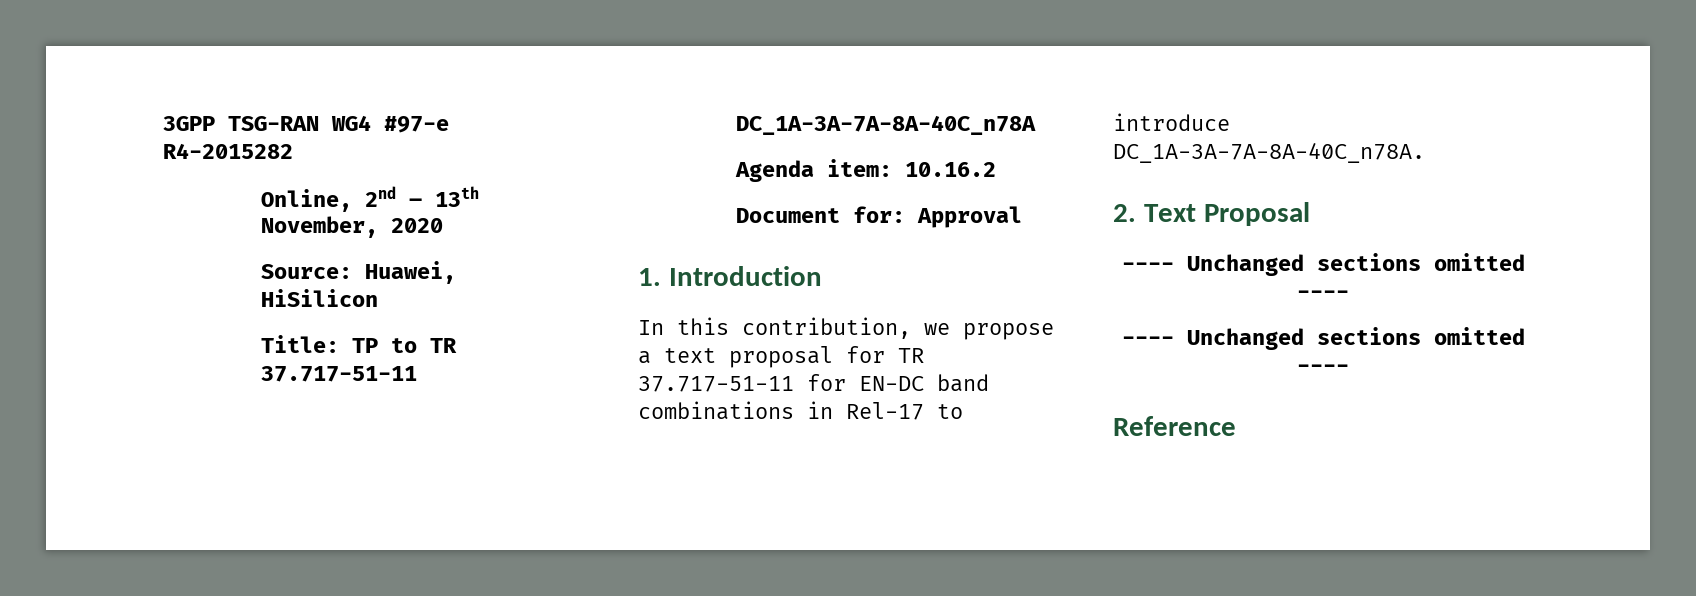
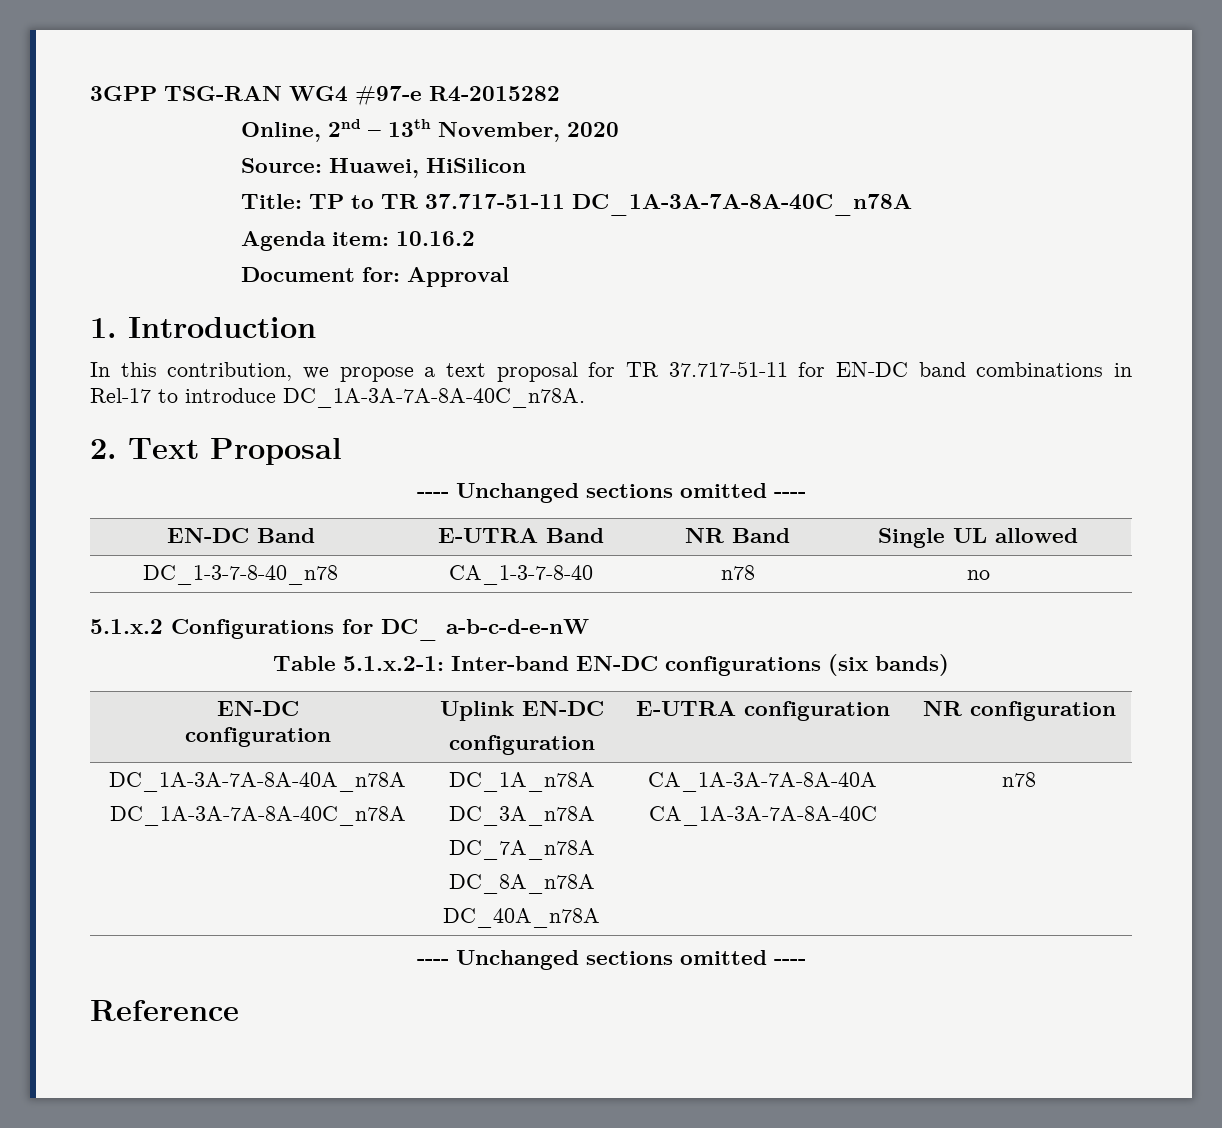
+ EN-DC Band | E-UTRA Band | NR Band | Single UL allowed
+ DC_1-3-7-8-40_n78 | CA_1-3-7-8-40 | n78 | no
+ 5.1.x.2 Configurations for DC_ a-b-c-d-e-nW
+ Table 5.1.x.2-1: Inter-band EN-DC configurations (six bands)
+ EN-DC
+ configuration | Uplink EN-DC
+ configuration | E-UTRA configuration | NR configuration
+ DC_1A-3A-7A-8A-40A_n78A
+ DC_1A-3A-7A-8A-40C_n78A | DC_1A_n78A
+ DC_3A_n78A
+ DC_7A_n78A
+ DC_8A_n78A
+ DC_40A_n78A | CA_1A-3A-7A-8A-40A
+ CA_1A-3A-7A-8A-40C | n78

